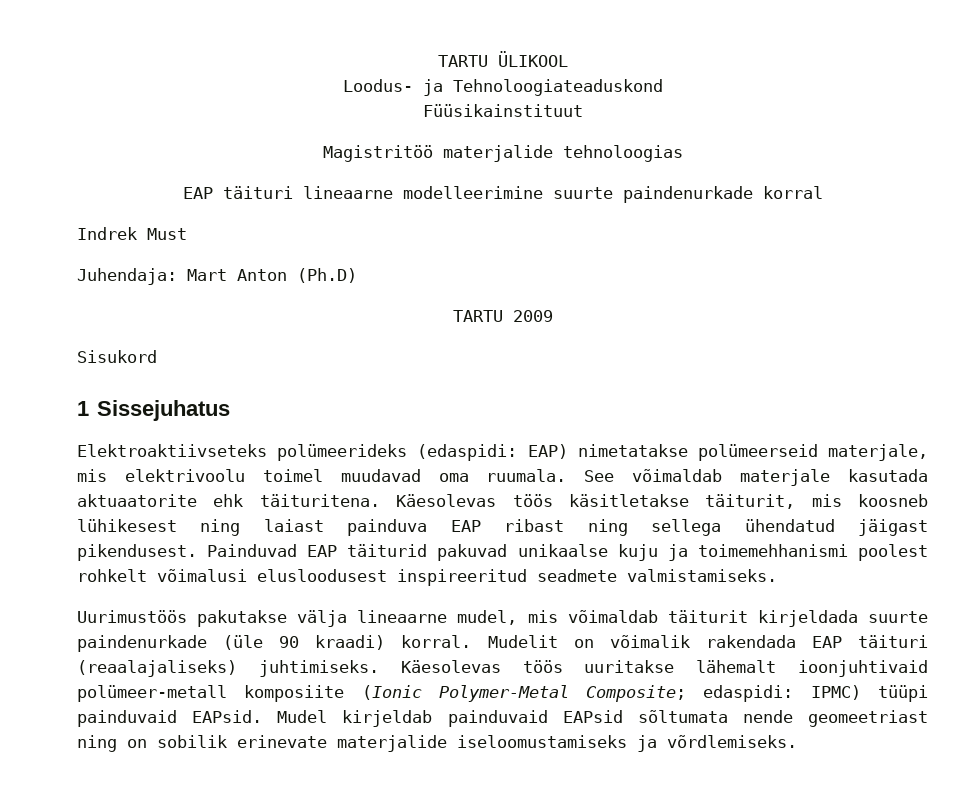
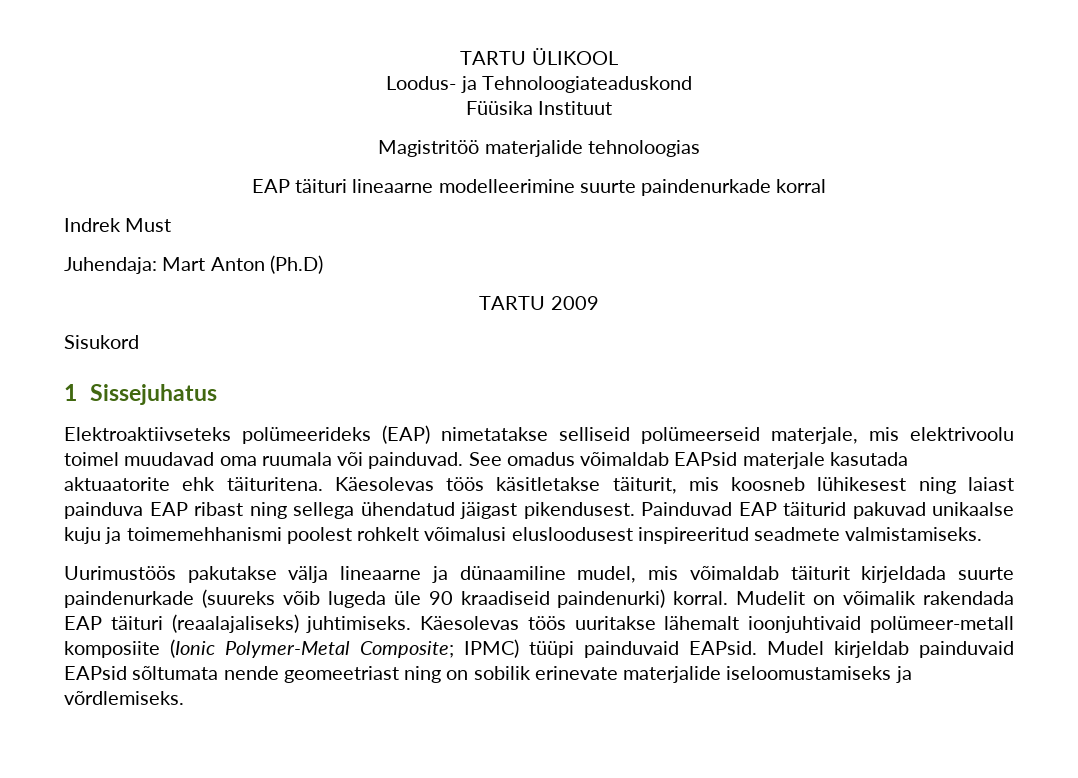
- Füüsikainstituut
+ Füüsika Instituut
- Elektroaktiivseteks polümeerideks (edaspidi: EAP) nimetatakse polümeerseid materjale, mis elektrivoolu toimel muudavad oma ruumala. See võimaldab materjale kasutada aktuaatorite ehk täituritena.
+ Elektroaktiivseteks polümeerideks (EAP) nimetatakse selliseid polümeerseid materjale, mis elektrivoolu toimel muudavad oma ruumala või painduvad. See omadus võimaldab EAPsid materjale kasutada aktuaatorite ehk täituritena.
- Uurimustöös pakutakse välja lineaarne mudel, mis võimaldab täiturit kirjeldada suurte paindenurkade (üle 90 kraadi) korral.
+ Uurimustöös pakutakse välja lineaarne ja dünaamiline mudel, mis võimaldab täiturit kirjeldada suurte paindenurkade (suureks võib lugeda üle 90 kraadiseid paindenurki) korral.
- Käesolevas töös uuritakse lähemalt ioonjuhtivaid polümeer-metall komposiite (Ionic Polymer-Metal Composite; edaspidi: IPMC) tüüpi painduvaid EAPsid.
+ Käesolevas töös uuritakse lähemalt ioonjuhtivaid polümeer-metall komposiite (Ionic Polymer-Metal Composite; IPMC) tüüpi painduvaid EAPsid.

